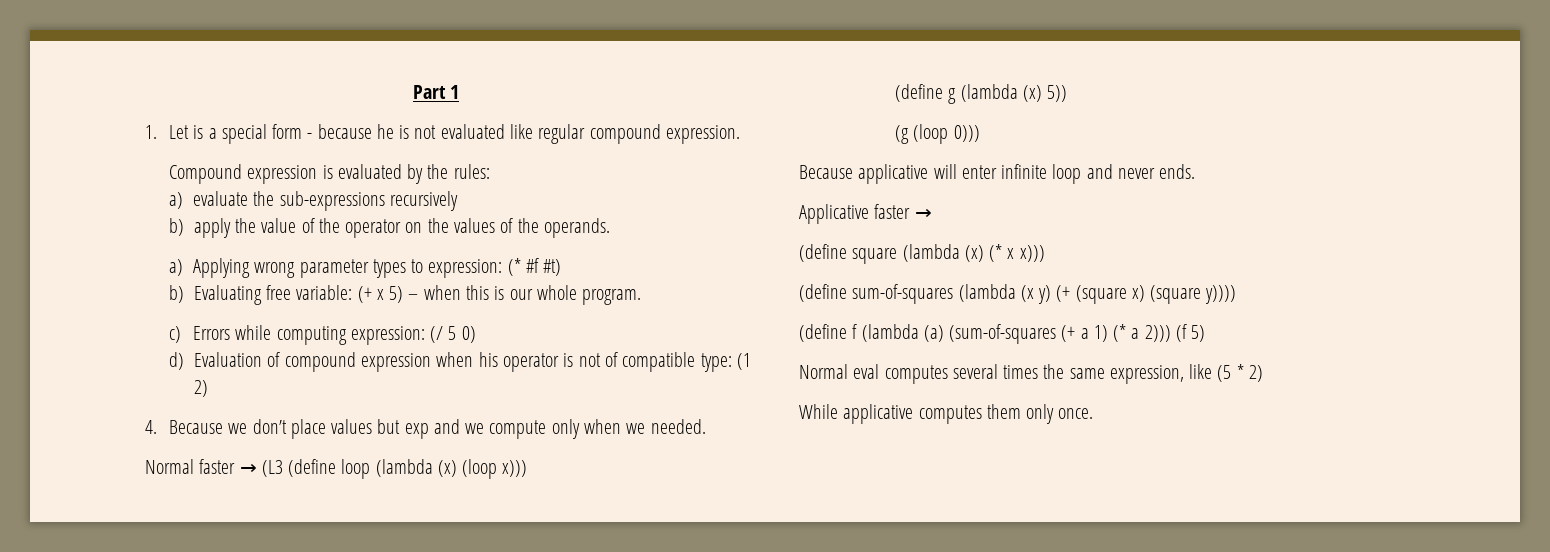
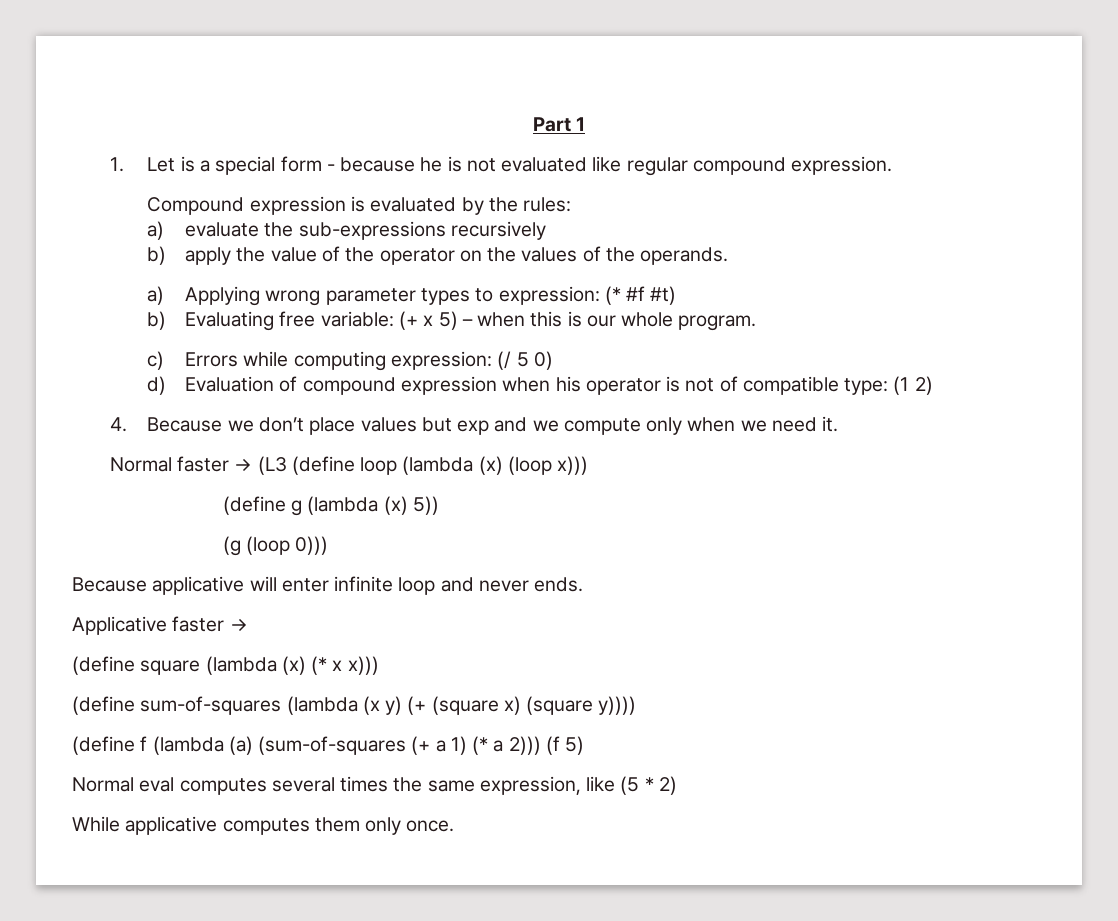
- 4. Because we don’t place values but exp and we compute only when we needed.
+ 4. Because we don’t place values but exp and we compute only when we need it.

